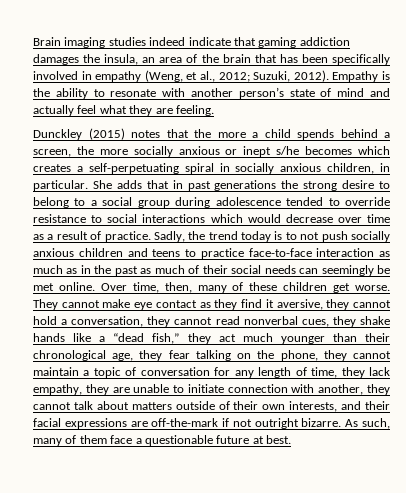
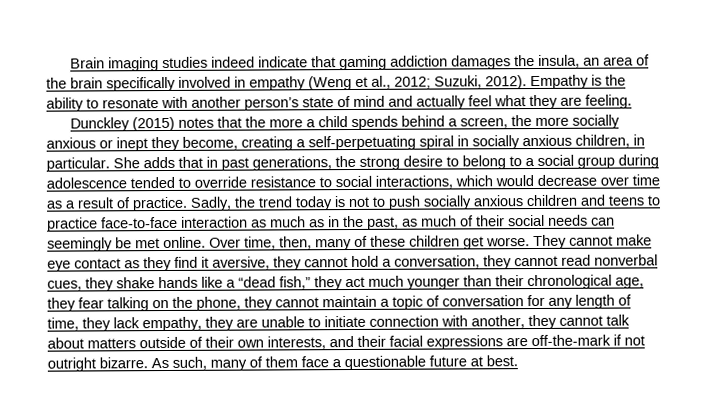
- Brain imaging studies indeed indicate that gaming addiction damages the insula, an area of the brain that has been specifically involved in empathy (Weng, et al., 2012; Suzuki, 2012).
+ Brain imaging studies indeed indicate that gaming addiction damages the insula, an area of the brain specifically involved in empathy (Weng et al., 2012; Suzuki, 2012).
- Dunckley (2015) notes that the more a child spends behind a screen, the more socially anxious or inept s/he becomes which creates a self-perpetuating spiral in socially anxious children, in particular.
+ Dunckley (2015) notes that the more a child spends behind a screen, the more socially anxious or inept they become, creating a self-perpetuating spiral in socially anxious children, in particular.
- She adds that in past generations the strong desire to belong to a social group during adolescence tended to override resistance to social interactions which would decrease over time as a result of practice.
+ She adds that in past generations, the strong desire to belong to a social group during adolescence tended to override resistance to social interactions, which would decrease over time as a result of practice.
- Sadly, the trend today is to not push socially anxious children and teens to practice face-to-face interaction as much as in the past as much of their social needs can seemingly be met online.
+ Sadly, the trend today is not to push socially anxious children and teens to practice face-to-face interaction as much as in the past, as much of their social needs can seemingly be met online.

